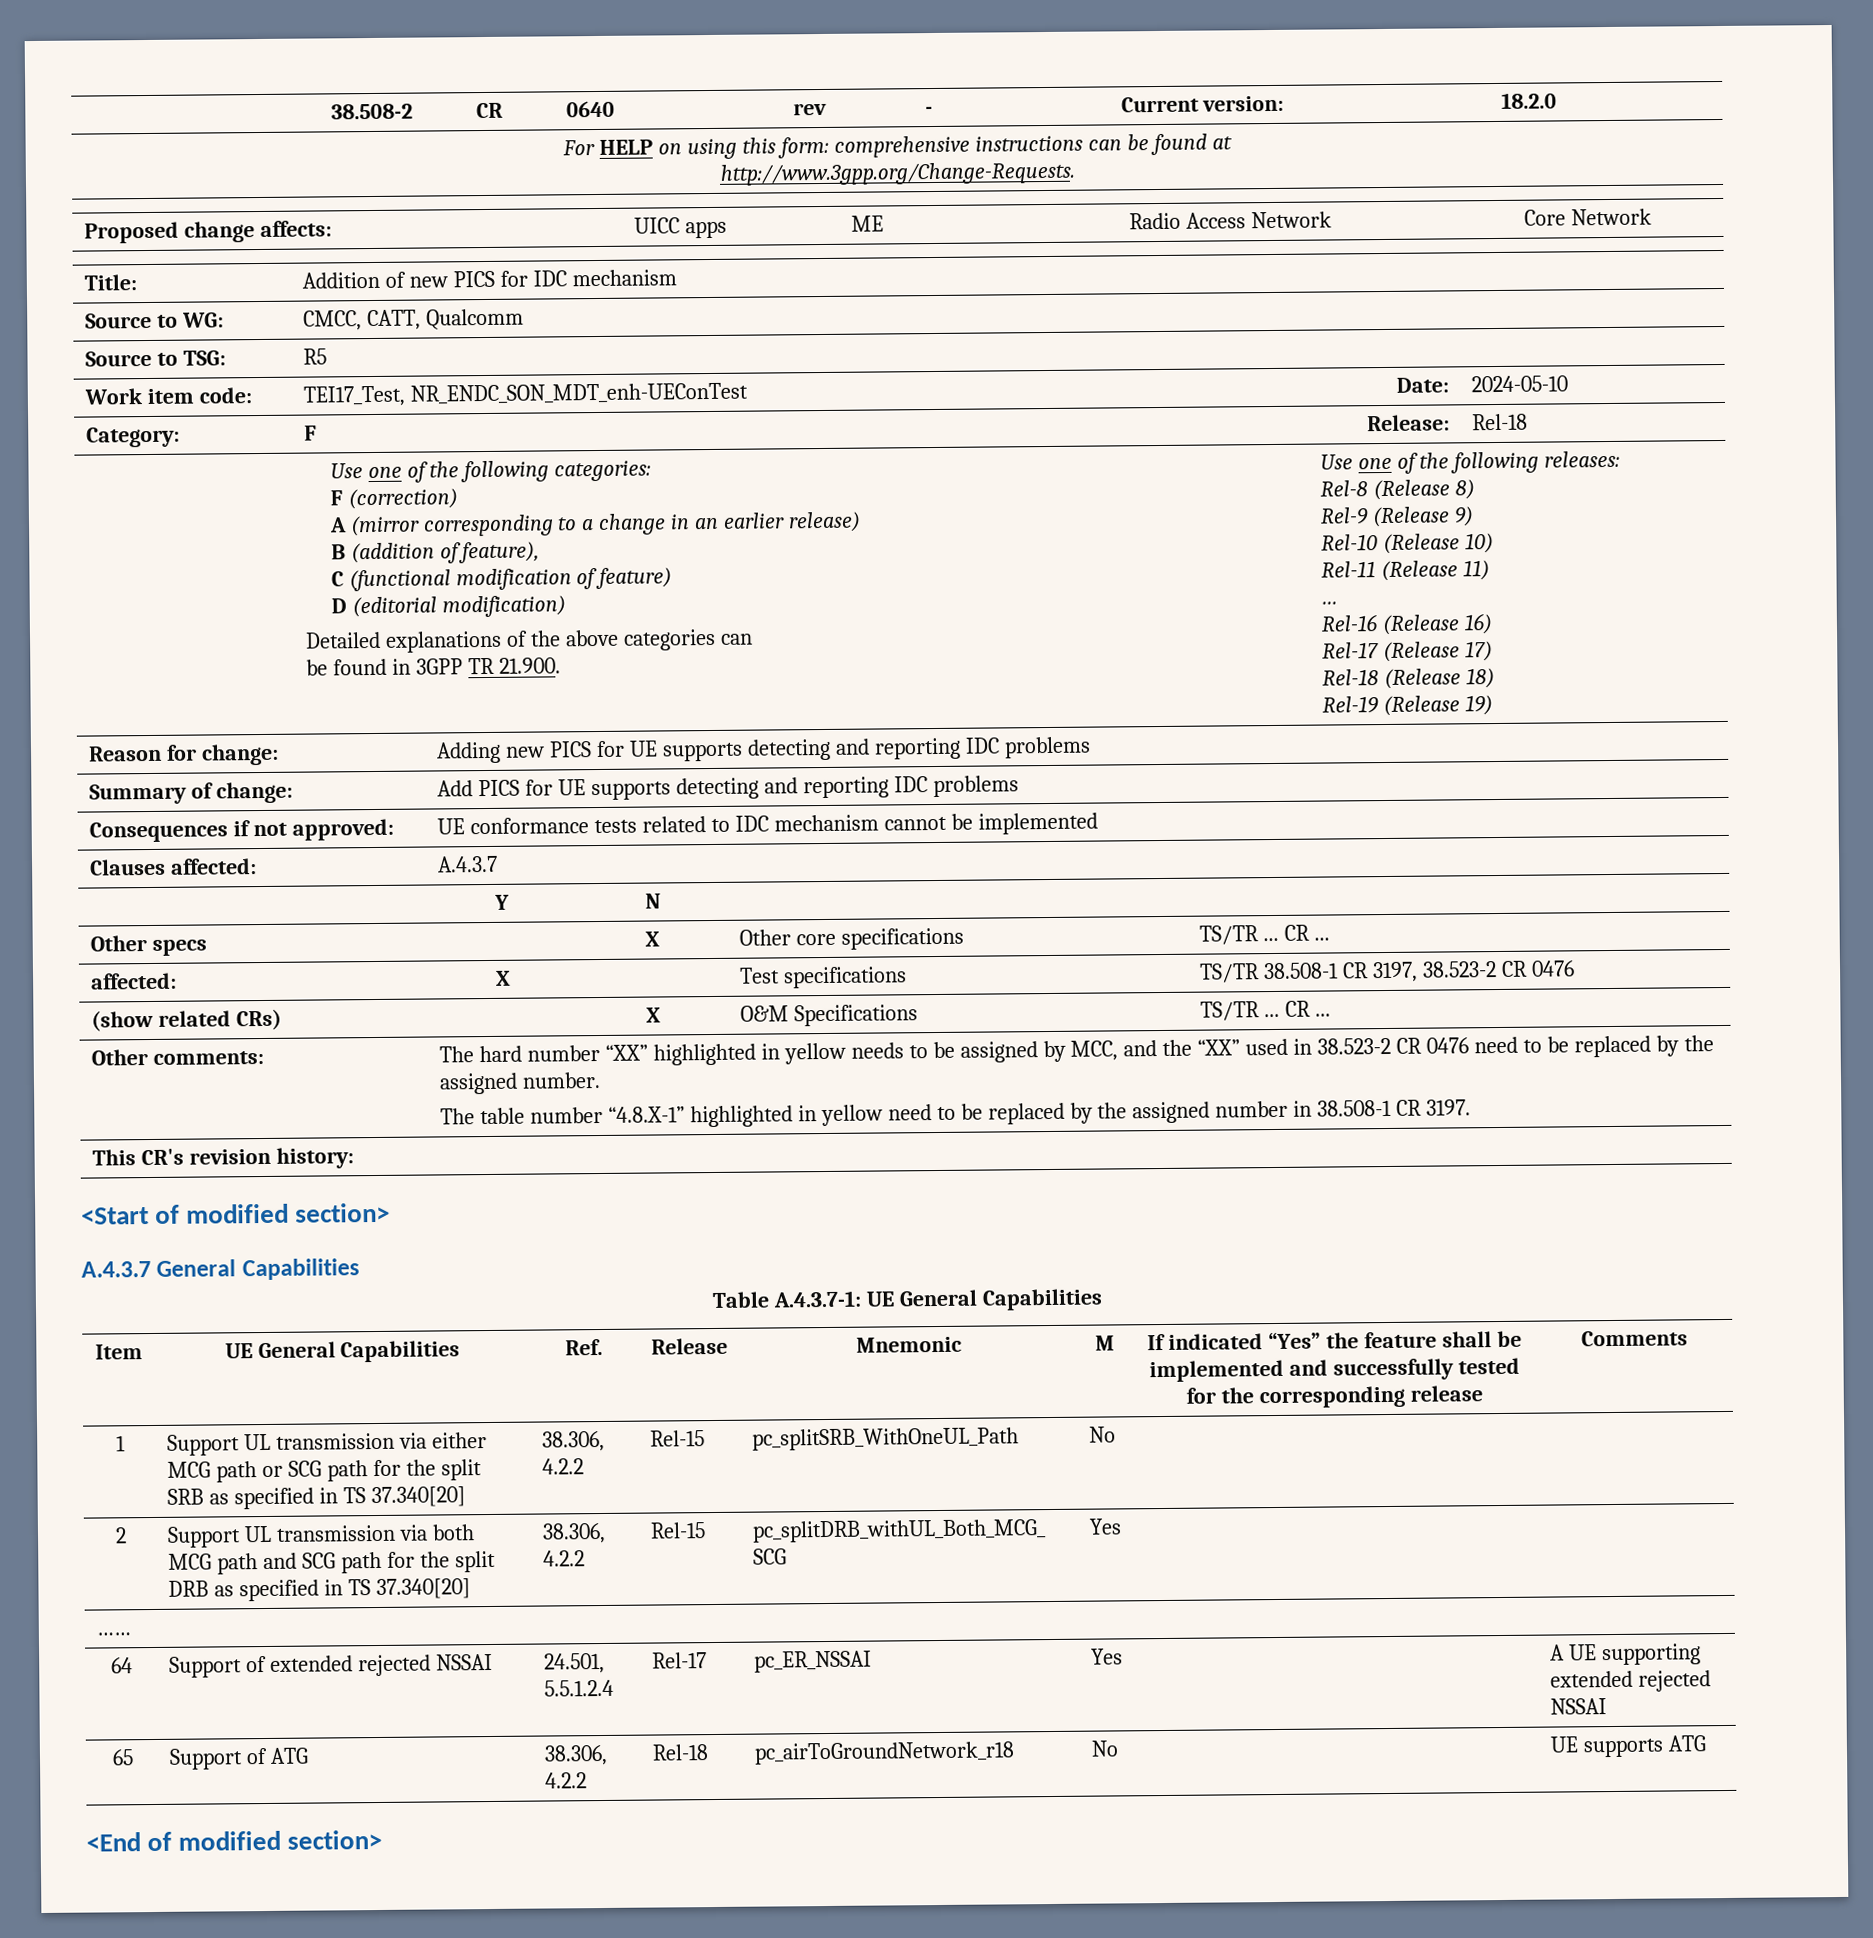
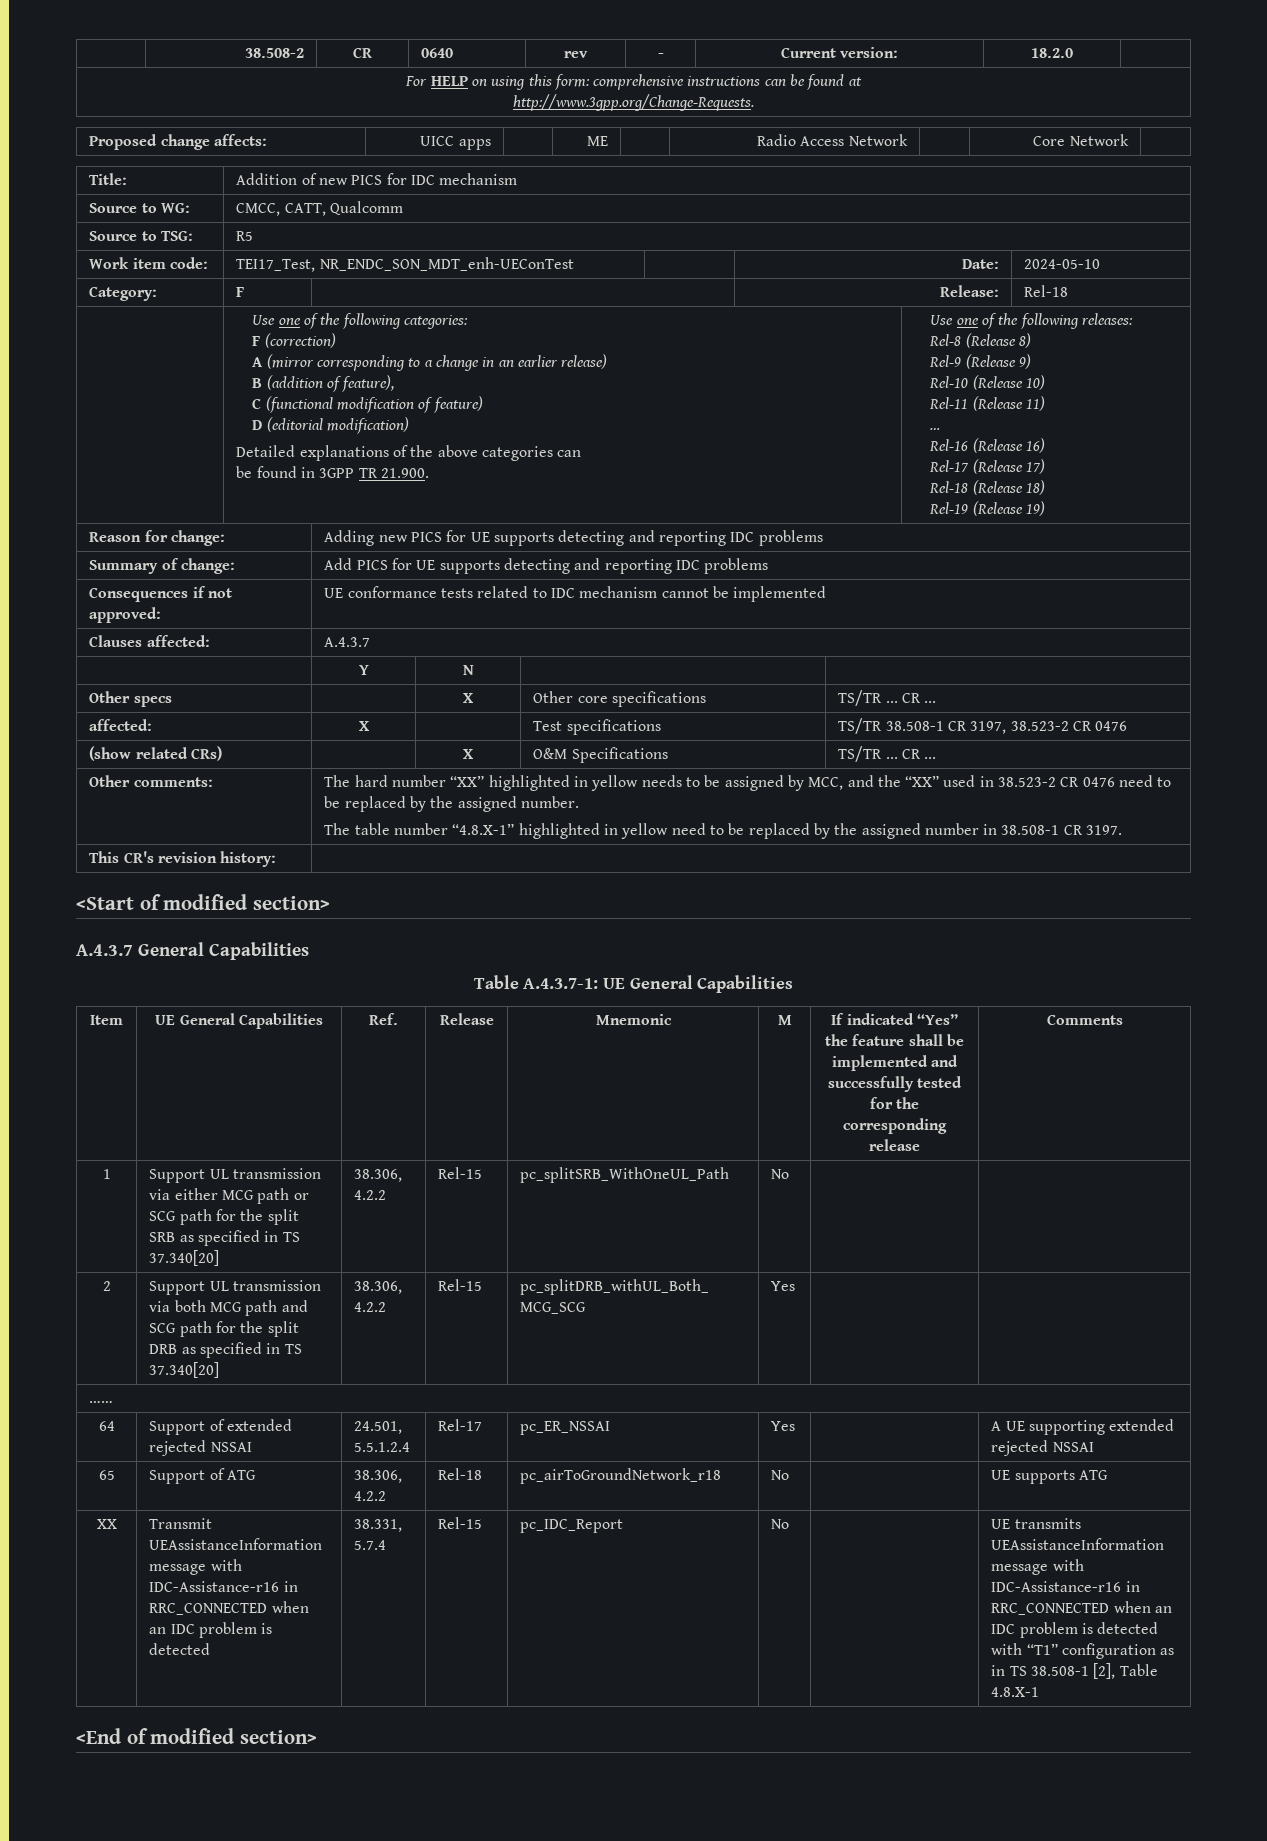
+ XX | Transmit UEAssistanceInformation message with IDC-Assistance-r16 in RRC_CONNECTED when an IDC problem is detected | 38.331, 5.7.4 | Rel-15 | pc_IDC_Report | No | | UE transmits UEAssistanceInformation message with IDC-Assistance-r16 in RRC_CONNECTED when an IDC problem is detected with “T1” configuration as in TS 38.508-1 [2], Table 4.8.X-1

